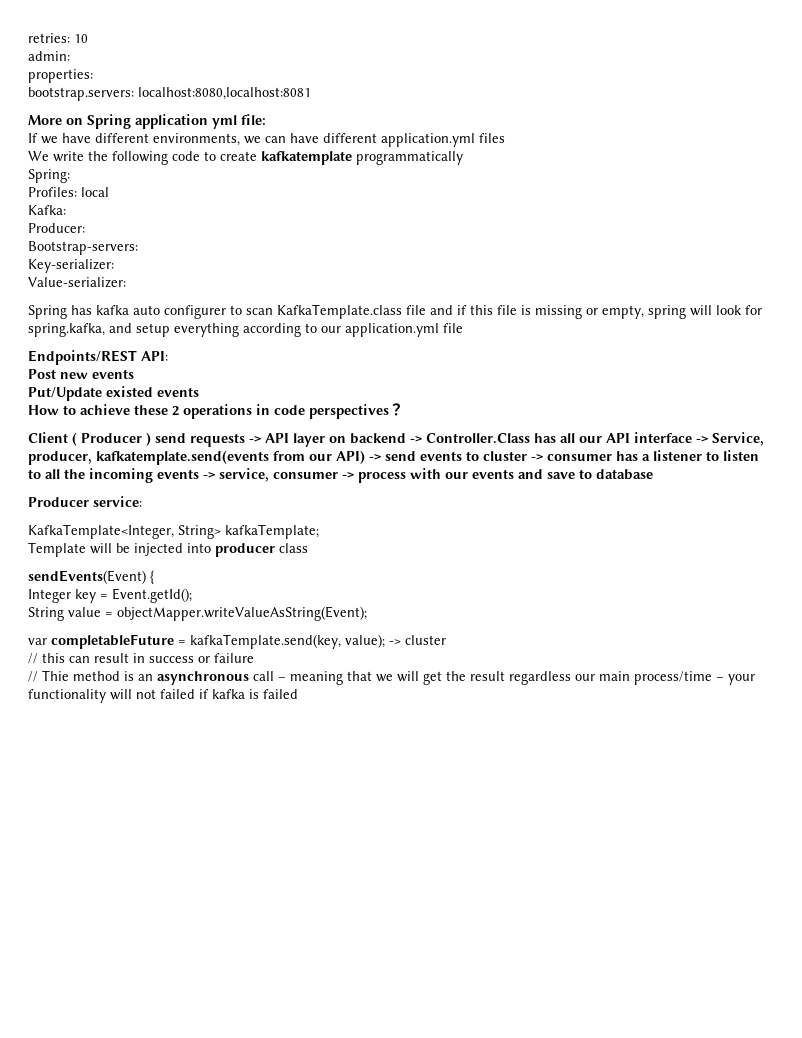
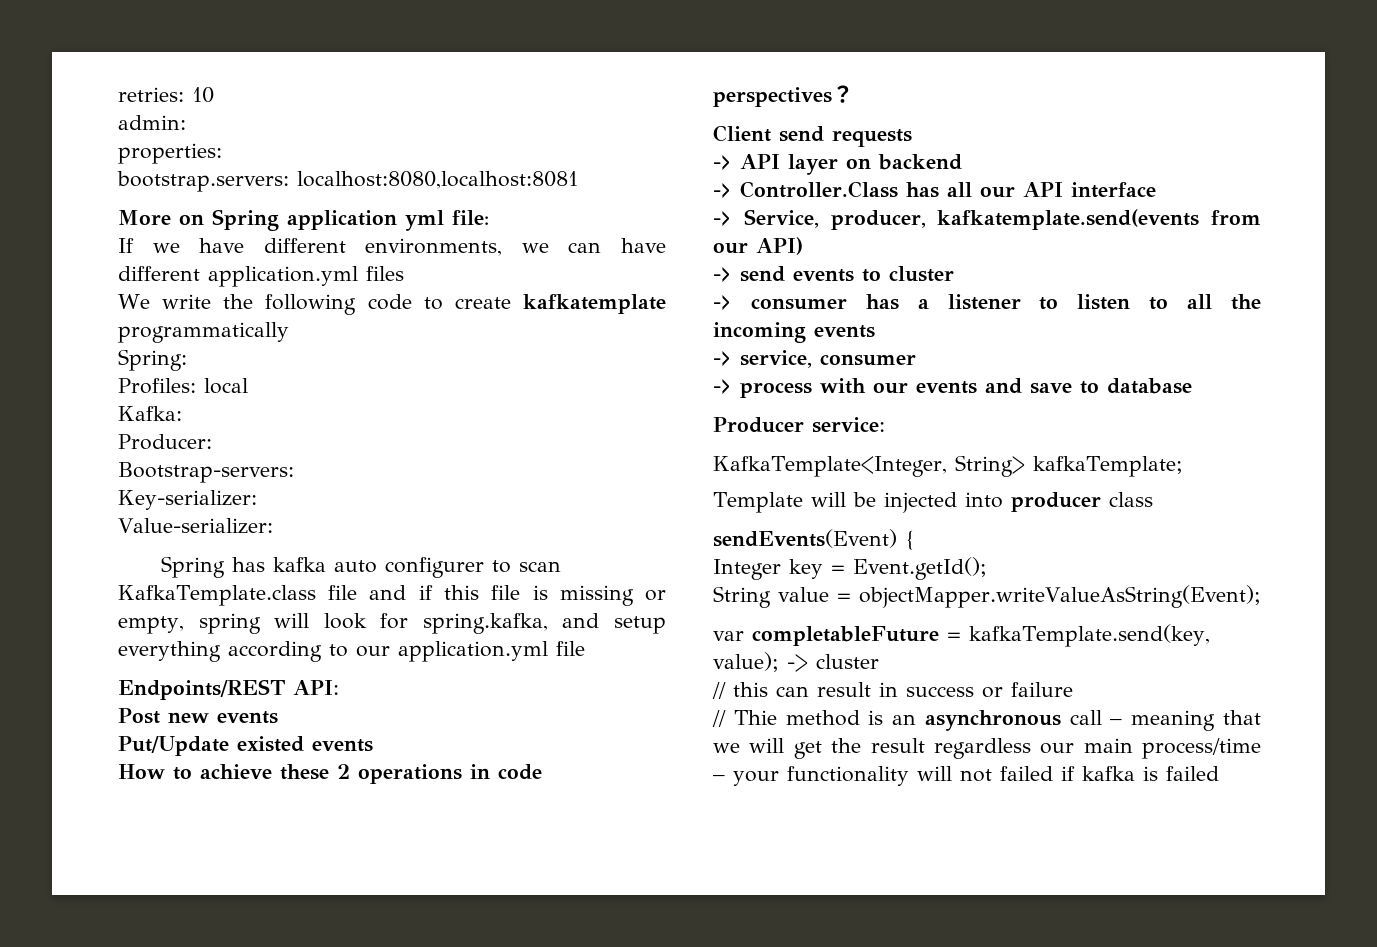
- Client ( Producer ) send requests -> API layer on backend -> Controller.Class has all our API interface -> Service, producer, kafkatemplate.send(events from our API) -> send events to cluster -> consumer has a listener to listen to all the incoming events -> service, consumer -> process with our events and save to database
+ Client send requests
+ -> API layer on backend
+ -> Controller.Class has all our API interface
+ -> Service, producer, kafkatemplate.send(events from our API)
+ -> send events to cluster
+ -> consumer has a listener to listen to all the incoming events
+ -> service, consumer
+ -> process with our events and save to database

